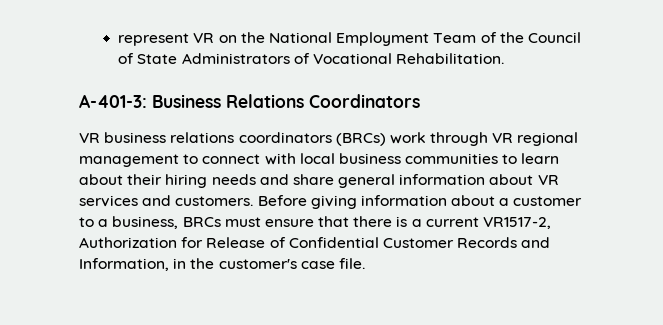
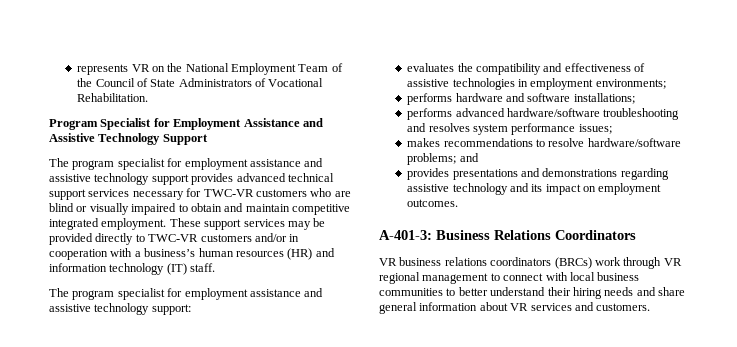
- represent VR on the National Employment Team of the Council of State Administrators of Vocational Rehabilitation.
+ represents VR on the National Employment Team of the Council of State Administrators of Vocational Rehabilitation.
+ Program Specialist for Employment Assistance and Assistive Technology Support
+ The program specialist for employment assistance and assistive technology support provides advanced technical support services necessary for TWC-VR customers who are blind or visually impaired to obtain and maintain competitive integrated employment. These support services may be provided directly to TWC-VR customers and/or in cooperation with a business’s human resources (HR) and information technology (IT) staff.
+ The program specialist for employment assistance and assistive technology support:
+ evaluates the compatibility and effectiveness of assistive technologies in employment environments;
+ performs hardware and software installations;
+ performs advanced hardware/software troubleshooting and resolves system performance issues;
+ makes recommendations to resolve hardware/software problems; and
+ provides presentations and demonstrations regarding assistive technology and its impact on employment outcomes.
- VR business relations coordinators (BRCs) work through VR regional management to connect with local business communities to learn about their hiring needs and share general information about VR services and customers. Before giving information about a customer to a business, BRCs must ensure that there is a current VR1517-2, Authorization for Release of Confidential Customer Records and Information, in the customer's case file.
+ VR business relations coordinators (BRCs) work through VR regional management to connect with local business communities to better understand their hiring needs and share general information about VR services and customers.

